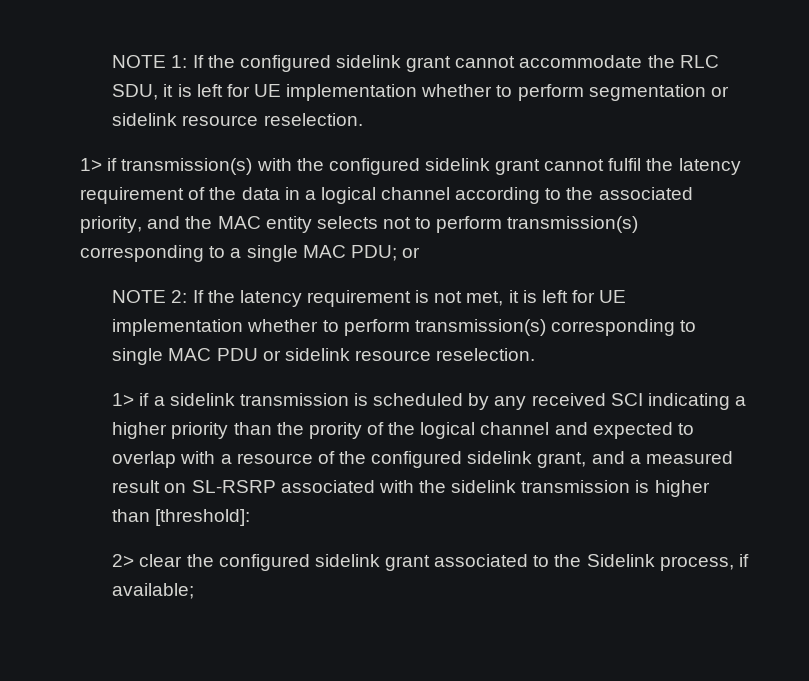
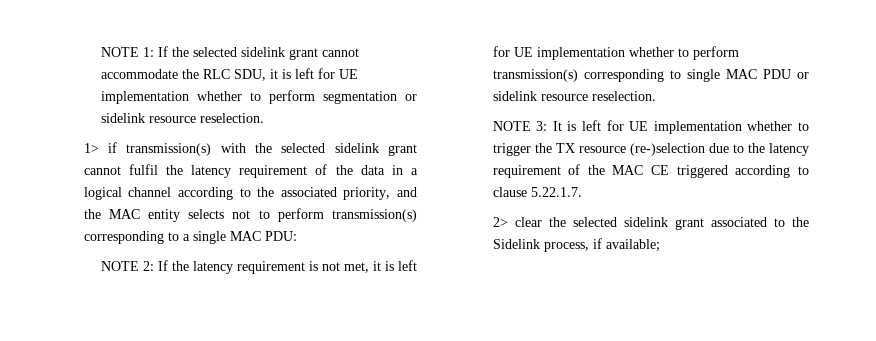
- NOTE 1: If the configured sidelink grant cannot accommodate the RLC SDU, it is left for UE implementation whether to perform segmentation or sidelink resource reselection.
+ NOTE 1: If the selected sidelink grant cannot accommodate the RLC SDU, it is left for UE implementation whether to perform segmentation or sidelink resource reselection.
- 1> if transmission(s) with the configured sidelink grant cannot fulfil the latency requirement of the data in a logical channel according to the associated priority, and the MAC entity selects not to perform transmission(s) corresponding to a single MAC PDU; or
+ 1> if transmission(s) with the selected sidelink grant cannot fulfil the latency requirement of the data in a logical channel according to the associated priority, and the MAC entity selects not to perform transmission(s) corresponding to a single MAC PDU:
- 1> if a sidelink transmission is scheduled by any received SCI indicating a higher priority than the prority of the logical channel and expected to overlap with a resource of the configured sidelink grant, and a measured result on SL-RSRP associated with the sidelink transmission is higher than [threshold]:
+ NOTE 3: It is left for UE implementation whether to trigger the TX resource (re-)selection due to the latency requirement of the MAC CE triggered according to clause 5.22.1.7.
- 2> clear the configured sidelink grant associated to the Sidelink process, if available;
+ 2> clear the selected sidelink grant associated to the Sidelink process, if available;

